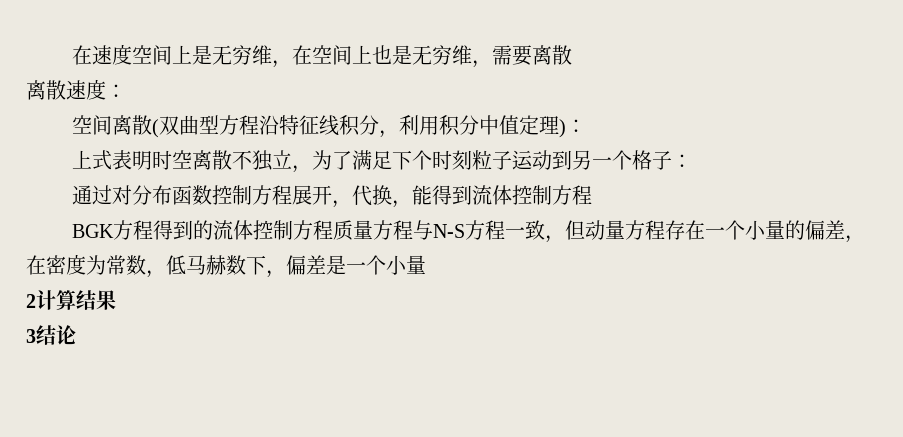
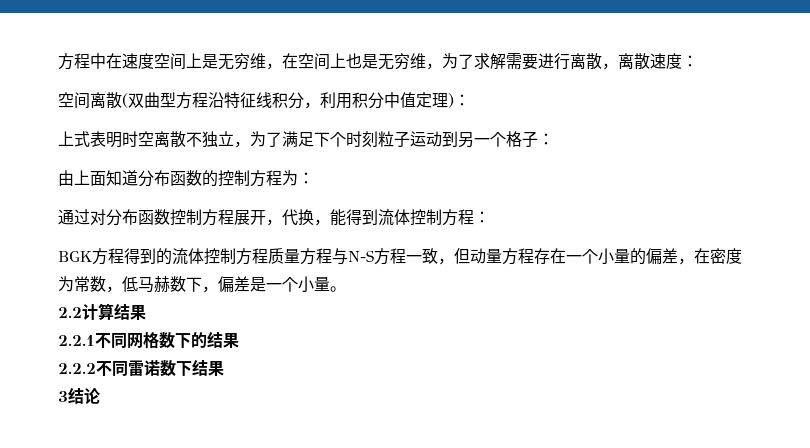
- 在速度空间上是无穷维，在空间上也是无穷维，需要离散
- 离散速度：
+ 方程中在速度空间上是无穷维，在空间上也是无穷维，为了求解需要进行离散，离散速度：
+ 由上面知道分布函数的控制方程为：
- 通过对分布函数控制方程展开，代换，能得到流体控制方程
+ 通过对分布函数控制方程展开，代换，能得到流体控制方程：
- BGK方程得到的流体控制方程质量方程与N-S方程一致，但动量方程存在一个小量的偏差，在密度为常数，低马赫数下，偏差是一个小量
- 2计算结果
+ BGK方程得到的流体控制方程质量方程与N-S方程一致，但动量方程存在一个小量的偏差，在密度为常数，低马赫数下，偏差是一个小量。
+ 2.2计算结果
+ 2.2.1不同网格数下的结果
+ 2.2.2不同雷诺数下结果

